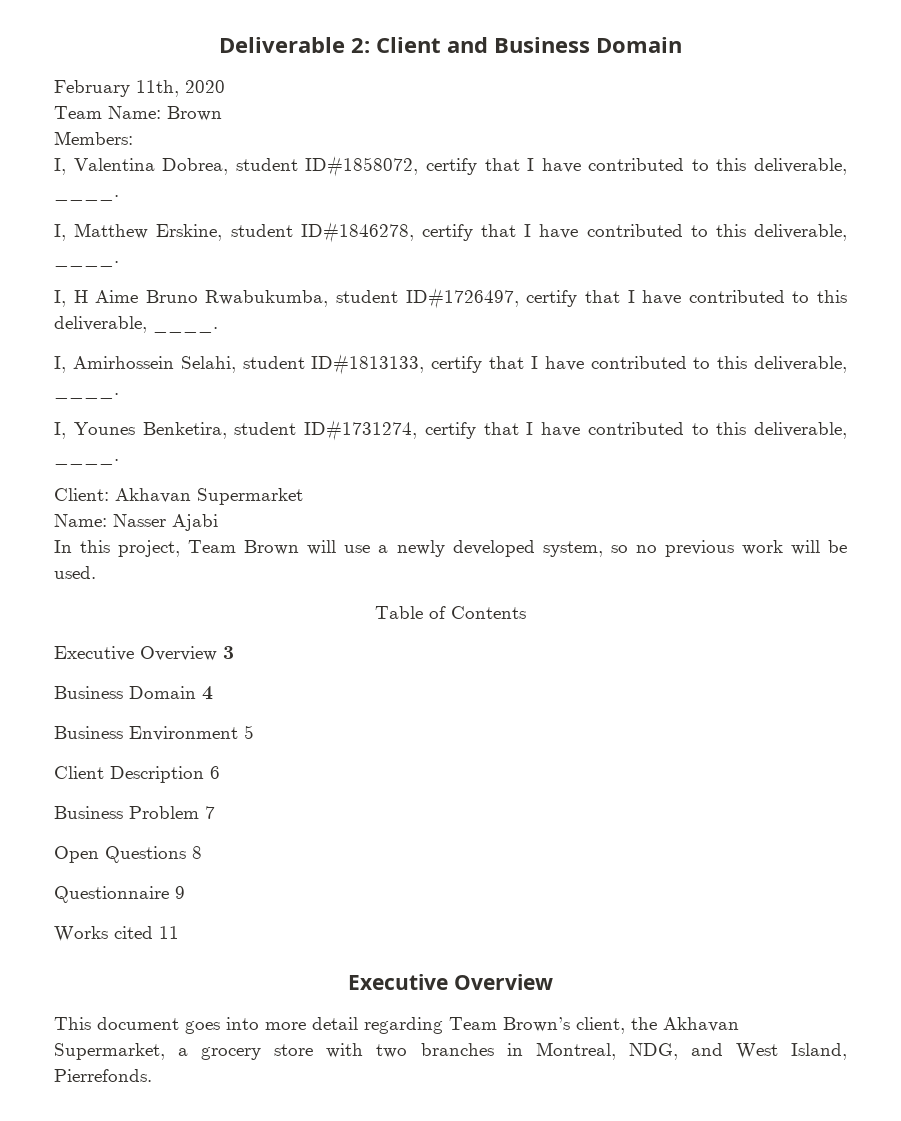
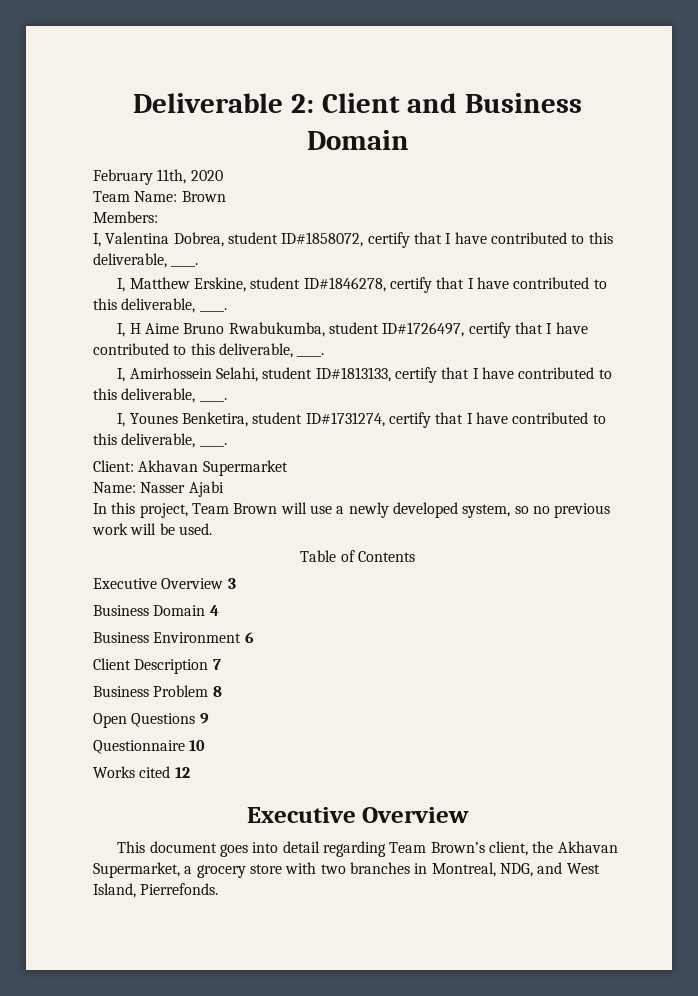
- Business Environment 5
+ Business Environment 6
- Client Description 6
+ Client Description 7
- Business Problem 7
+ Business Problem 8
- Open Questions 8
+ Open Questions 9
- Questionnaire 9
+ Questionnaire 10
- Works cited 11
+ Works cited 12
- This document goes into more detail regarding Team Brown’s client, the Akhavan Supermarket, a grocery store with two branches in Montreal, NDG, and West Island, Pierrefonds.
+ This document goes into detail regarding Team Brown’s client, the Akhavan Supermarket, a grocery store with two branches in Montreal, NDG, and West Island, Pierrefonds.

